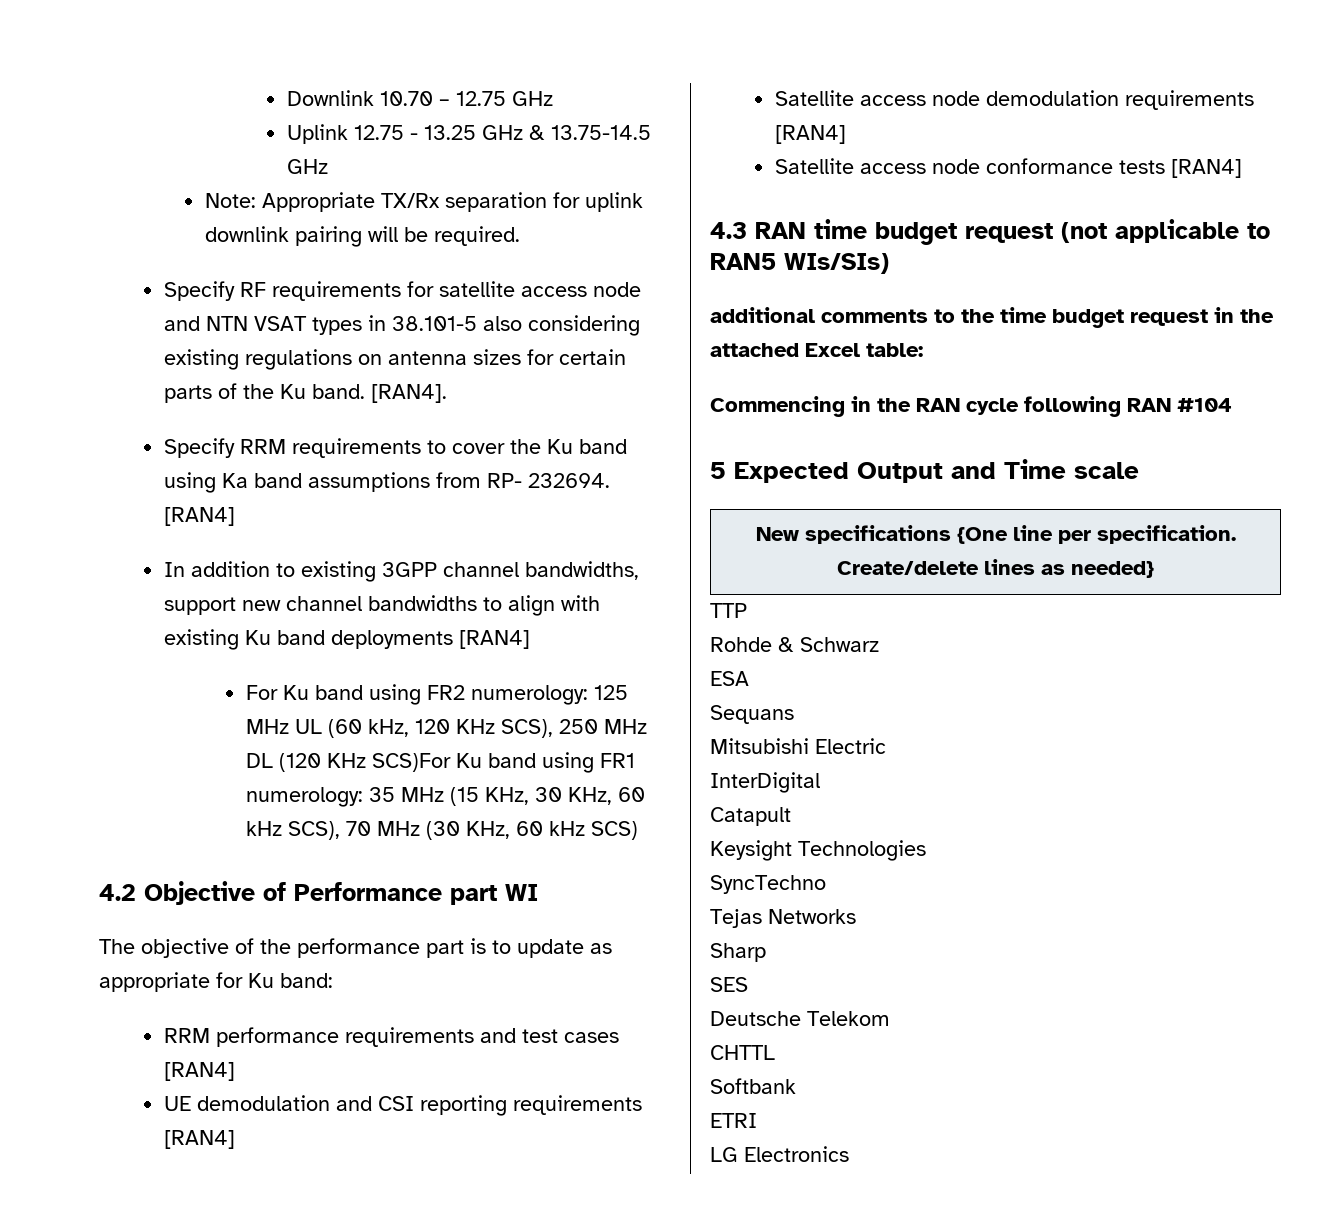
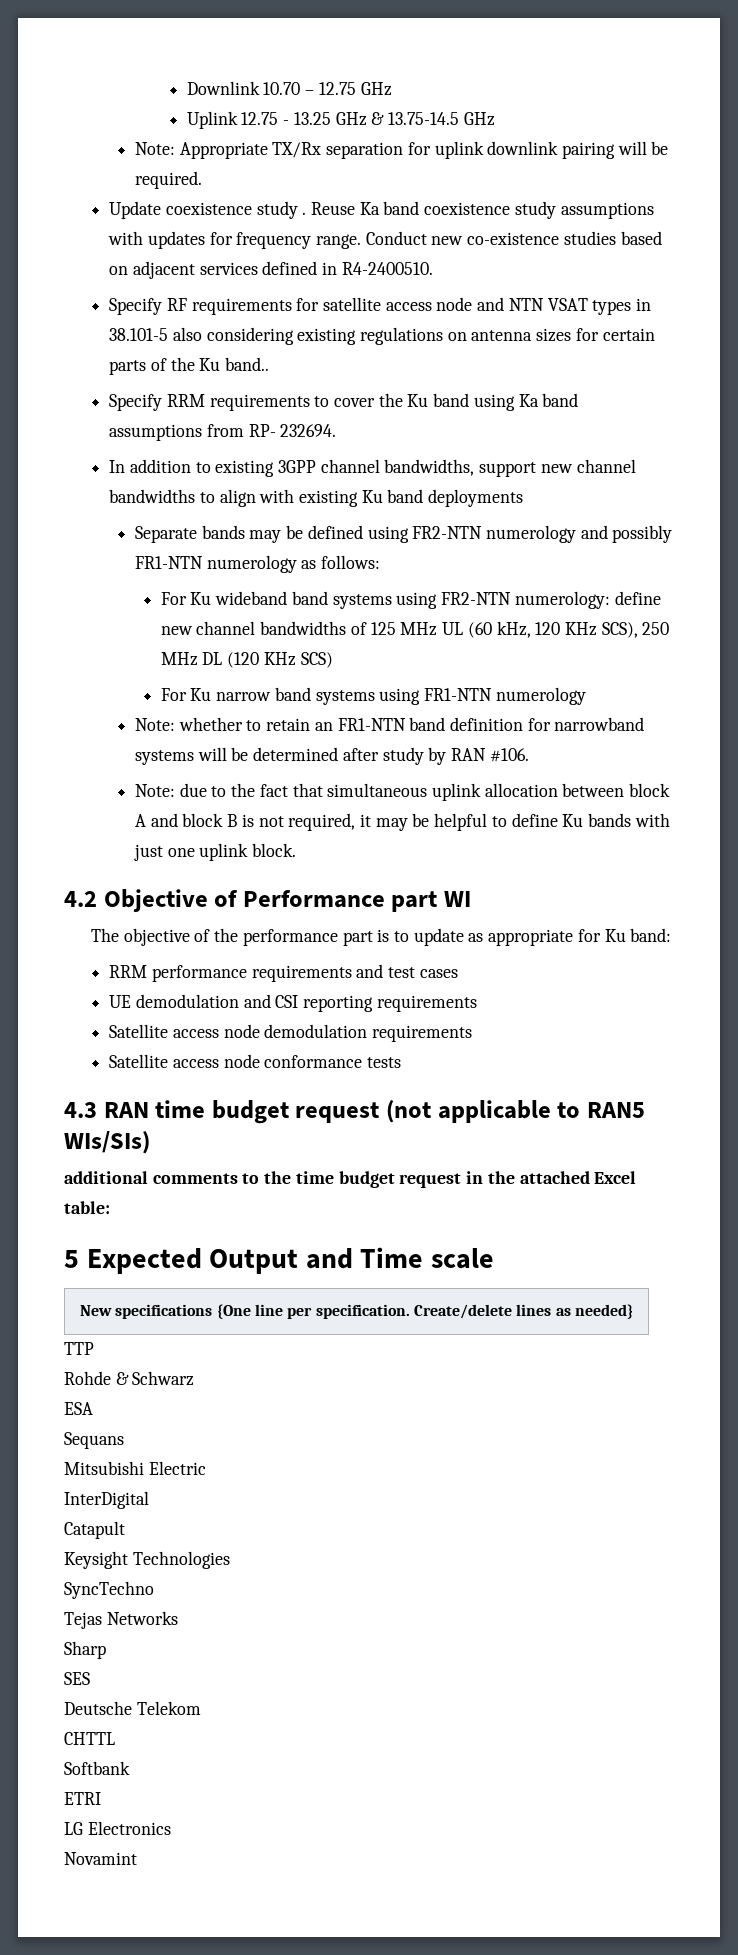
+ Update coexistence study . Reuse Ka band coexistence study assumptions with updates for frequency range. Conduct new co-existence studies based on adjacent services defined in R4-2400510.
- Specify RF requirements for satellite access node and NTN VSAT types in 38.101-5 also considering existing regulations on antenna sizes for certain parts of the Ku band. [RAN4].
+ Specify RF requirements for satellite access node and NTN VSAT types in 38.101-5 also considering existing regulations on antenna sizes for certain parts of the Ku band..
- Specify RRM requirements to cover the Ku band using Ka band assumptions from RP- 232694. [RAN4]
+ Specify RRM requirements to cover the Ku band using Ka band assumptions from RP- 232694.
- In addition to existing 3GPP channel bandwidths, support new channel bandwidths to align with existing Ku band deployments [RAN4]
- For Ku band using FR2 numerology: 125 MHz UL (60 kHz, 120 KHz SCS), 250 MHz DL (120 KHz SCS)For Ku band using FR1 numerology: 35 MHz (15 KHz, 30 KHz, 60 kHz SCS), 70 MHz (30 KHz, 60 kHz SCS)
+ In addition to existing 3GPP channel bandwidths, support new channel bandwidths to align with existing Ku band deployments
+ Separate bands may be defined using FR2-NTN numerology and possibly FR1-NTN numerology as follows:
+ For Ku wideband band systems using FR2-NTN numerology: define new channel bandwidths of 125 MHz UL (60 kHz, 120 KHz SCS), 250 MHz DL (120 KHz SCS)
+ For Ku narrow band systems using FR1-NTN numerology
+ Note: whether to retain an FR1-NTN band definition for narrowband systems will be determined after study by RAN #106.
+ Note: due to the fact that simultaneous uplink allocation between block A and block B is not required, it may be helpful to define Ku bands with just one uplink block.
- RRM performance requirements and test cases [RAN4]
+ RRM performance requirements and test cases
- UE demodulation and CSI reporting requirements [RAN4]
+ UE demodulation and CSI reporting requirements
- Satellite access node demodulation requirements [RAN4]
+ Satellite access node demodulation requirements
- Satellite access node conformance tests [RAN4]
+ Satellite access node conformance tests
- Commencing in the RAN cycle following RAN #104
+ Novamint

